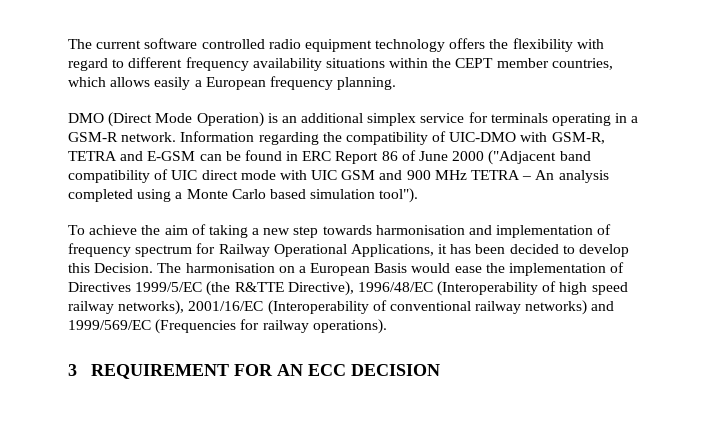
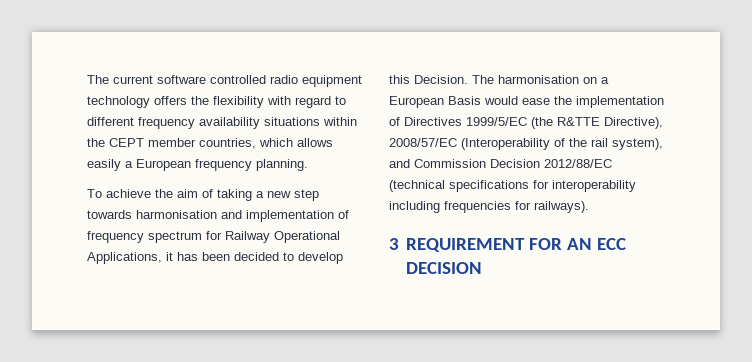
- DMO (Direct Mode Operation) is an additional simplex service for terminals operating in a GSM-R network. Information regarding the compatibility of UIC-DMO with GSM-R, TETRA and E-GSM can be found in ERC Report 86 of June 2000 ("Adjacent band compatibility of UIC direct mode with UIC GSM and 900 MHz TETRA – An analysis completed using a Monte Carlo based simulation tool").
- The harmonisation on a European Basis would ease the implementation of Directives 1999/5/EC (the R&TTE Directive), 1996/48/EC (Interoperability of high speed railway networks), 2001/16/EC (Interoperability of conventional railway networks) and 1999/569/EC (Frequencies for railway operations).
+ The harmonisation on a European Basis would ease the implementation of Directives 1999/5/EC (the R&TTE Directive), 2008/57/EC (Interoperability of the rail system), and Commission Decision 2012/88/EC (technical specifications for interoperability including frequencies for railways).

